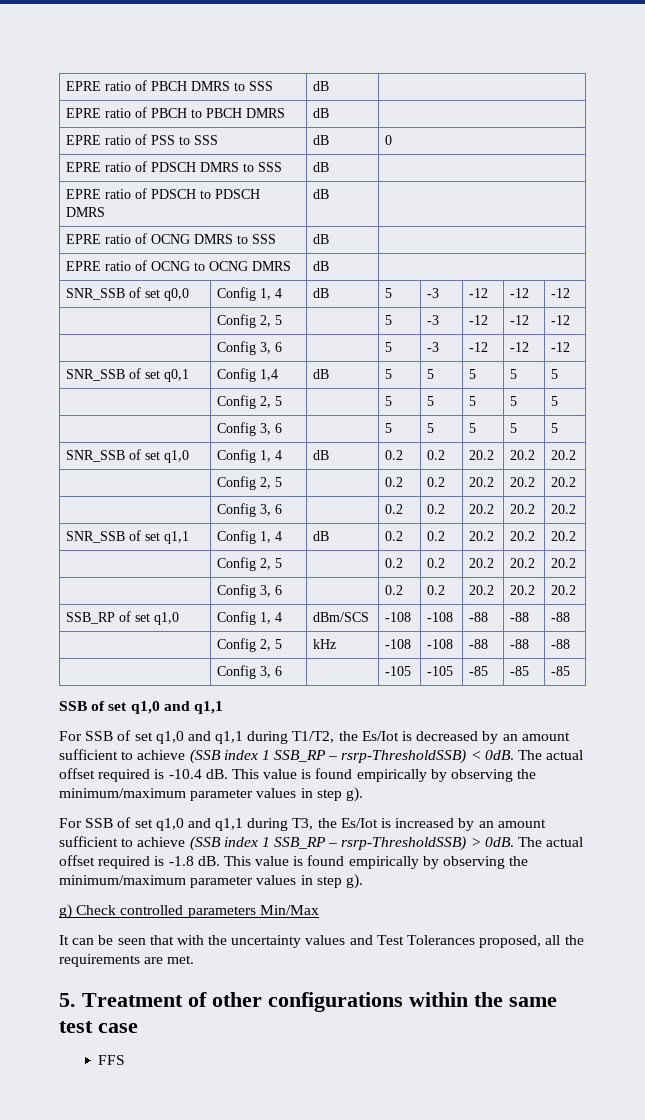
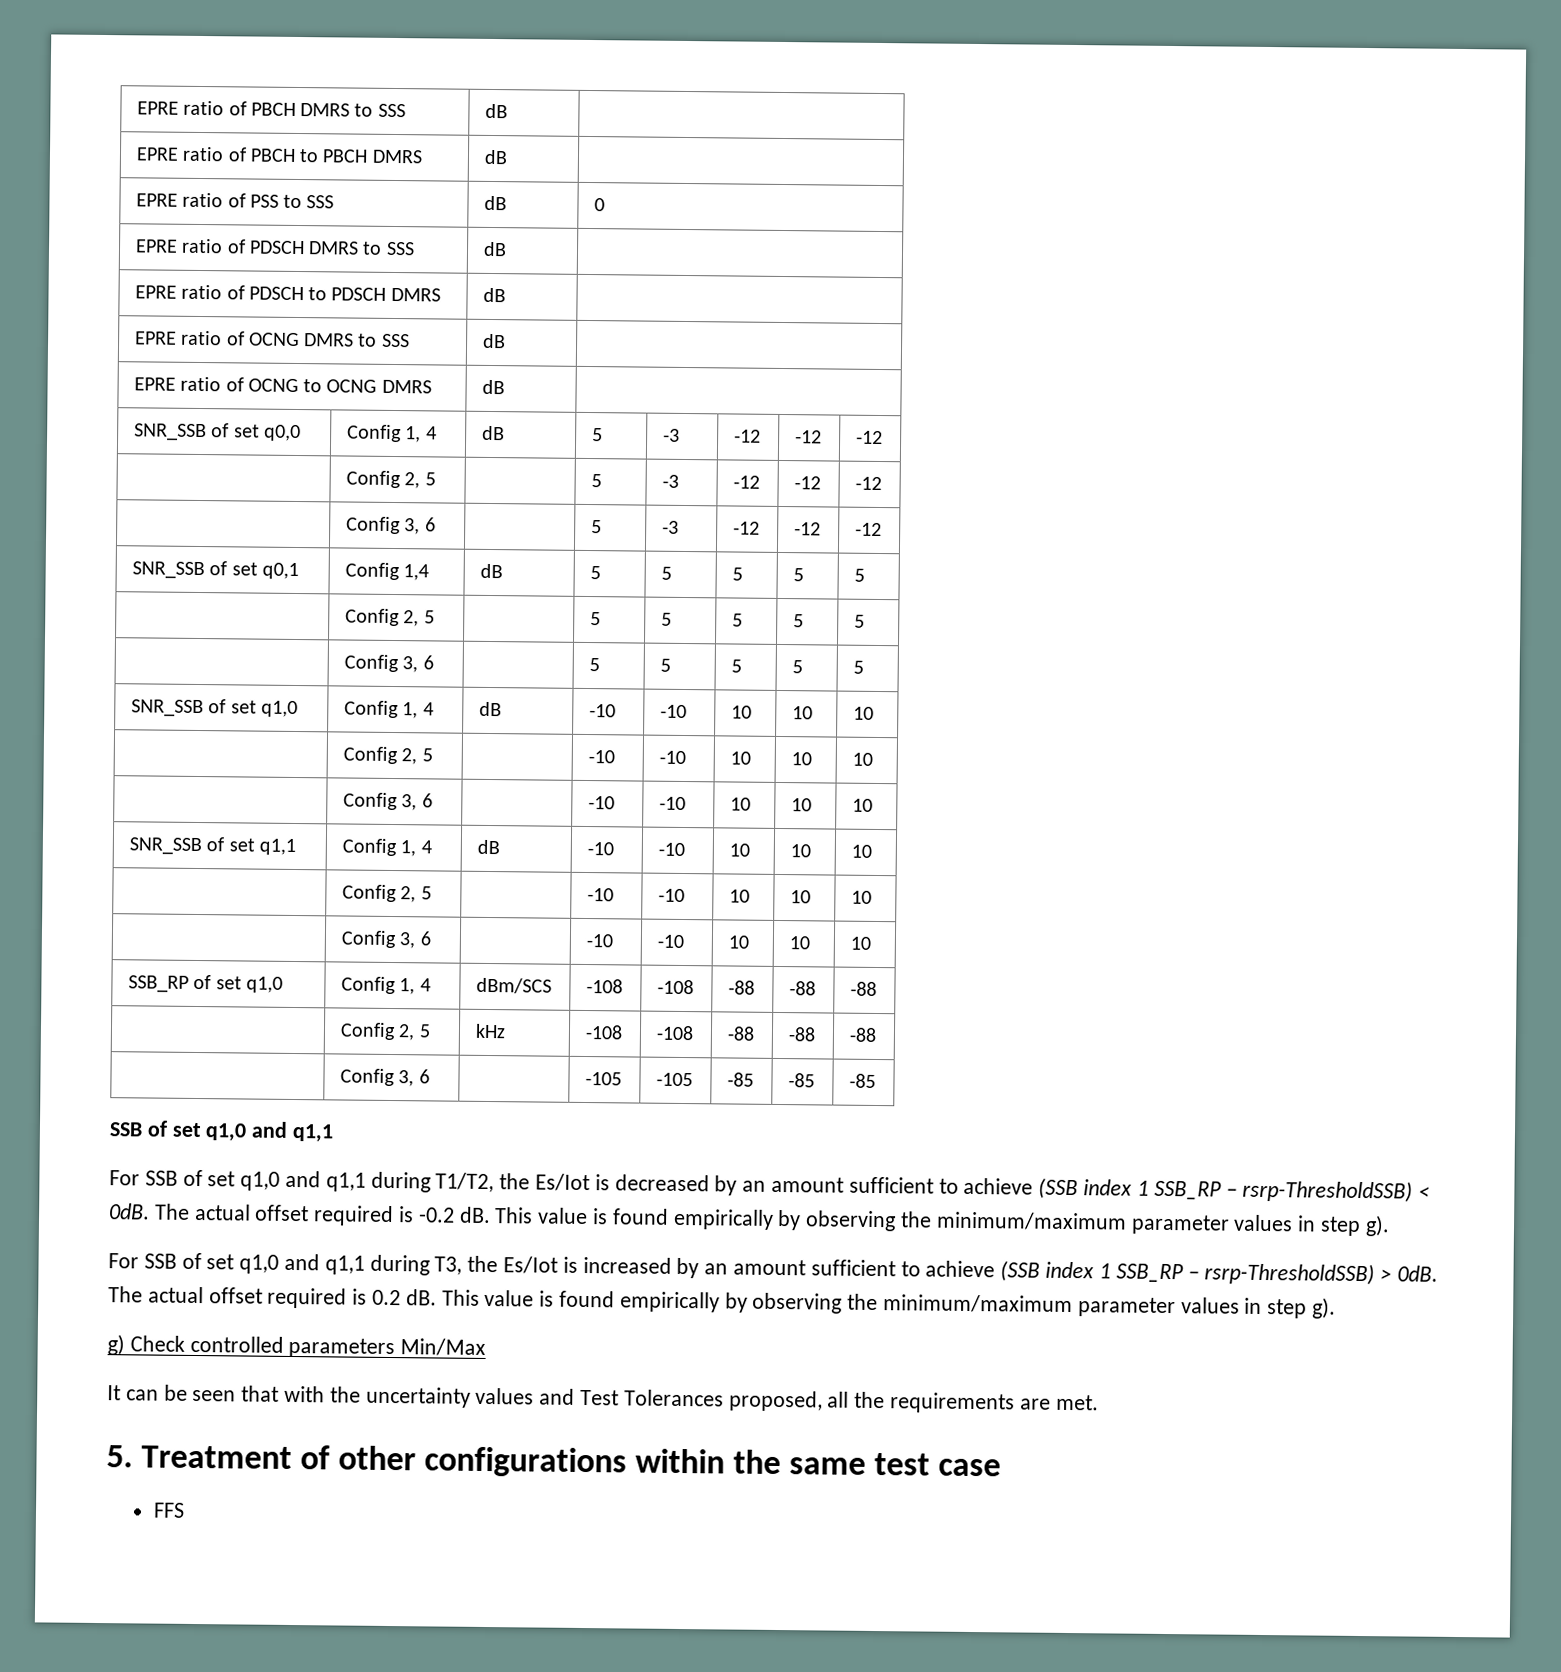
- SNR_SSB of set q1,0 | Config 1, 4 | dB | 0.2 | 0.2 | 20.2 | 20.2 | 20.2
- | Config 2, 5 | | 0.2 | 0.2 | 20.2 | 20.2 | 20.2
- | Config 3, 6 | | 0.2 | 0.2 | 20.2 | 20.2 | 20.2
+ SNR_SSB of set q1,0 | Config 1, 4 | dB | -10 | -10 | 10 | 10 | 10
+ | Config 2, 5 | | -10 | -10 | 10 | 10 | 10
+ | Config 3, 6 | | -10 | -10 | 10 | 10 | 10
- SNR_SSB of set q1,1 | Config 1, 4 | dB | 0.2 | 0.2 | 20.2 | 20.2 | 20.2
- | Config 2, 5 | | 0.2 | 0.2 | 20.2 | 20.2 | 20.2
- | Config 3, 6 | | 0.2 | 0.2 | 20.2 | 20.2 | 20.2
+ SNR_SSB of set q1,1 | Config 1, 4 | dB | -10 | -10 | 10 | 10 | 10
+ | Config 2, 5 | | -10 | -10 | 10 | 10 | 10
+ | Config 3, 6 | | -10 | -10 | 10 | 10 | 10
- The actual offset required is -10.4 dB.
+ The actual offset required is -0.2 dB.
- The actual offset required is -1.8 dB.
+ The actual offset required is 0.2 dB.

